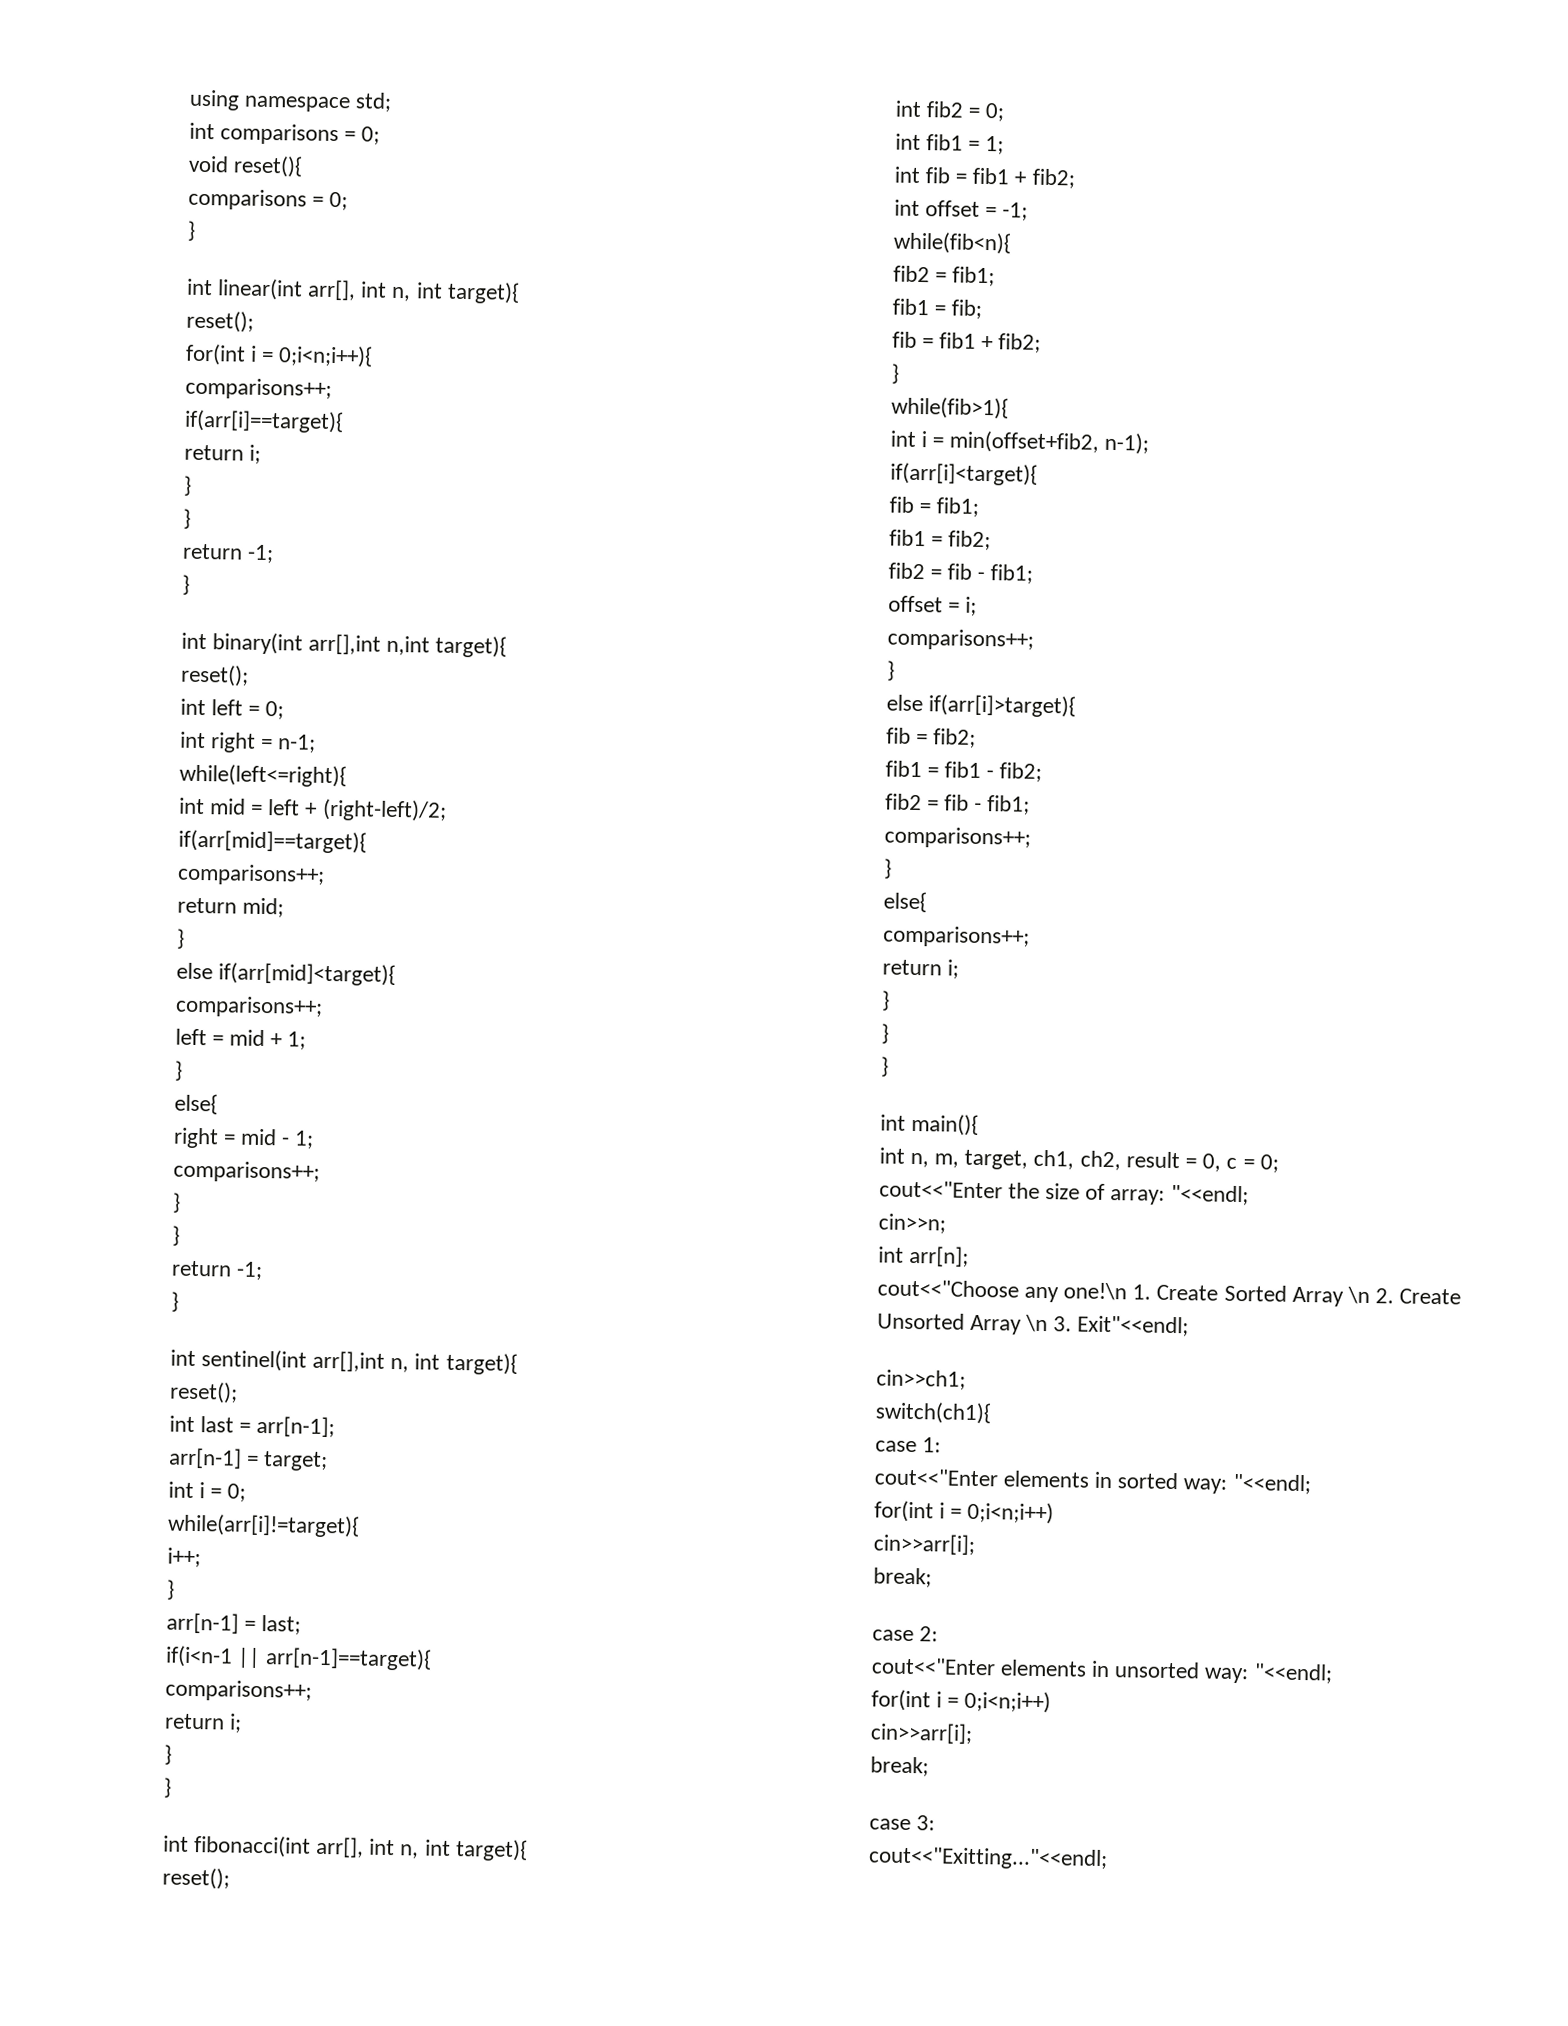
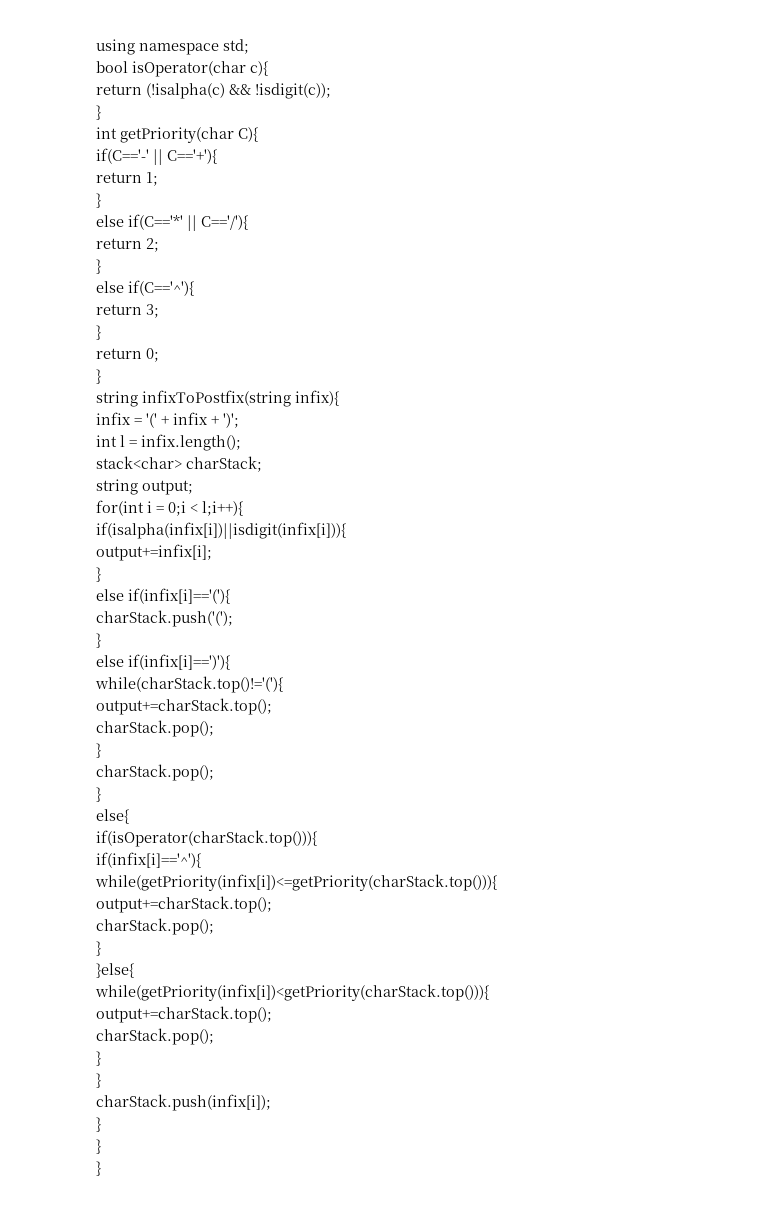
- int comparisons = 0;
- void reset(){
- comparisons = 0;
+ bool isOperator(char c){
+ return (!isalpha(c) && !isdigit(c));
  }
- int linear(int arr[], int n, int target){
- reset();
- for(int i = 0;i<n;i++){
- comparisons++;
- if(arr[i]==target){
- return i;
+ int getPriority(char C){
+ if(C=='-' || C=='+'){
+ return 1;
+ }
+ else if(C=='*' || C=='/'){
+ return 2;
+ }
+ else if(C=='^'){
+ return 3;
+ }
+ return 0;
+ }
+ string infixToPostfix(string infix){
+ infix = '(' + infix + ')';
+ int l = infix.length();
+ stack<char> charStack;
+ string output;
+ for(int i = 0;i < l;i++){
+ if(isalpha(infix[i])||isdigit(infix[i])){
+ output+=infix[i];
+ }
+ else if(infix[i]=='('){
+ charStack.push('(');
+ }
+ else if(infix[i]==')'){
+ while(charStack.top()!='('){
+ output+=charStack.top();
+ charStack.pop();
+ }
+ charStack.pop();
+ }
+ else{
+ if(isOperator(charStack.top())){
+ if(infix[i]=='^'){
+ while(getPriority(infix[i])<=getPriority(charStack.top())){
+ output+=charStack.top();
+ charStack.pop();
+ }
+ }else{
+ while(getPriority(infix[i])<getPriority(charStack.top())){
+ output+=charStack.top();
+ charStack.pop();
  }
  }
- return -1;
- }
- int binary(int arr[],int n,int target){
- reset();
- int left = 0;
- int right = n-1;
- while(left<=right){
- int mid = left + (right-left)/2;
- if(arr[mid]==target){
- comparisons++;
- return mid;
- }
- else if(arr[mid]<target){
- comparisons++;
- left = mid + 1;
- }
- else{
- right = mid - 1;
- comparisons++;
- }
- }
- return -1;
- }
- int sentinel(int arr[],int n, int target){
- reset();
- int last = arr[n-1];
- arr[n-1] = target;
- int i = 0;
- while(arr[i]!=target){
- i++;
- }
- arr[n-1] = last;
- if(i<n-1 || arr[n-1]==target){
- comparisons++;
- return i;
- }
- }
- int fibonacci(int arr[], int n, int target){
- reset();
- int fib2 = 0;
- int fib1 = 1;
- int fib = fib1 + fib2;
- int offset = -1;
- while(fib<n){
- fib2 = fib1;
- fib1 = fib;
- fib = fib1 + fib2;
- }
- while(fib>1){
- int i = min(offset+fib2, n-1);
- if(arr[i]<target){
- fib = fib1;
- fib1 = fib2;
- fib2 = fib - fib1;
- offset = i;
- comparisons++;
- }
- else if(arr[i]>target){
- fib = fib2;
- fib1 = fib1 - fib2;
- fib2 = fib - fib1;
- comparisons++;
- }
- else{
- comparisons++;
- return i;
+ charStack.push(infix[i]);
  }
  }
  }
- int main(){
- int n, m, target, ch1, ch2, result = 0, c = 0;
- cout<<"Enter the size of array: "<<endl;
- cin>>n;
- int arr[n];
- cout<<"Choose any one!\n 1. Create Sorted Array \n 2. Create Unsorted Array \n 3. Exit"<<endl;
- cin>>ch1;
- switch(ch1){
- case 1:
- cout<<"Enter elements in sorted way: "<<endl;
- for(int i = 0;i<n;i++)
- cin>>arr[i];
- break;
- case 2:
- cout<<"Enter elements in unsorted way: "<<endl;
- for(int i = 0;i<n;i++)
- cin>>arr[i];
- break;
- case 3:
- cout<<"Exitting..."<<endl;

